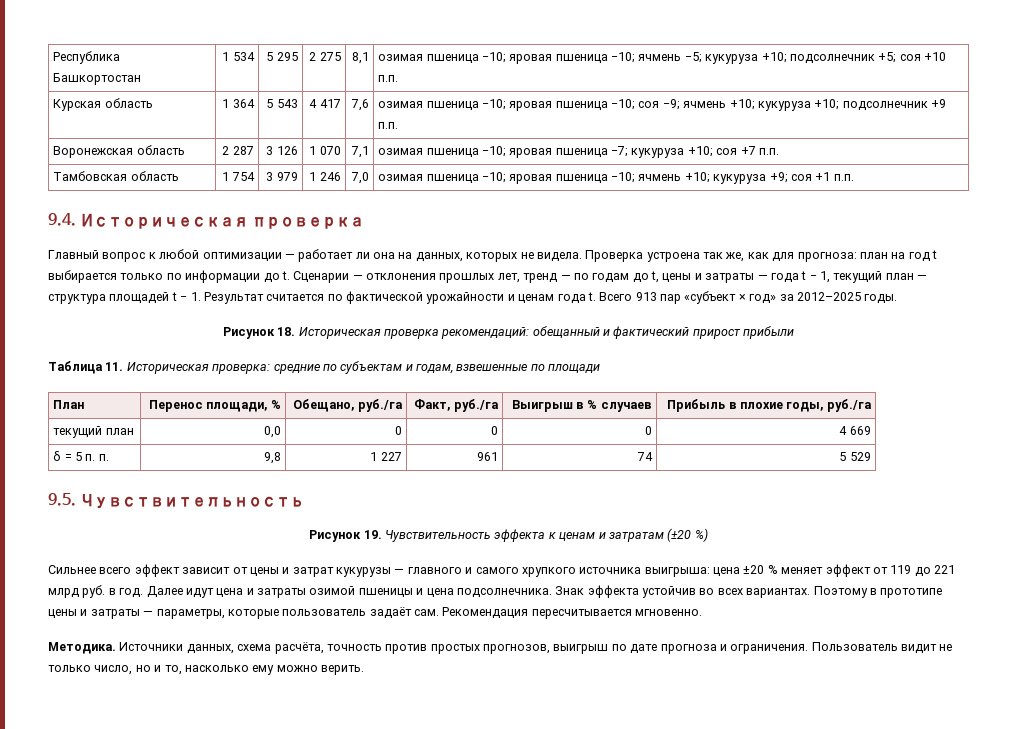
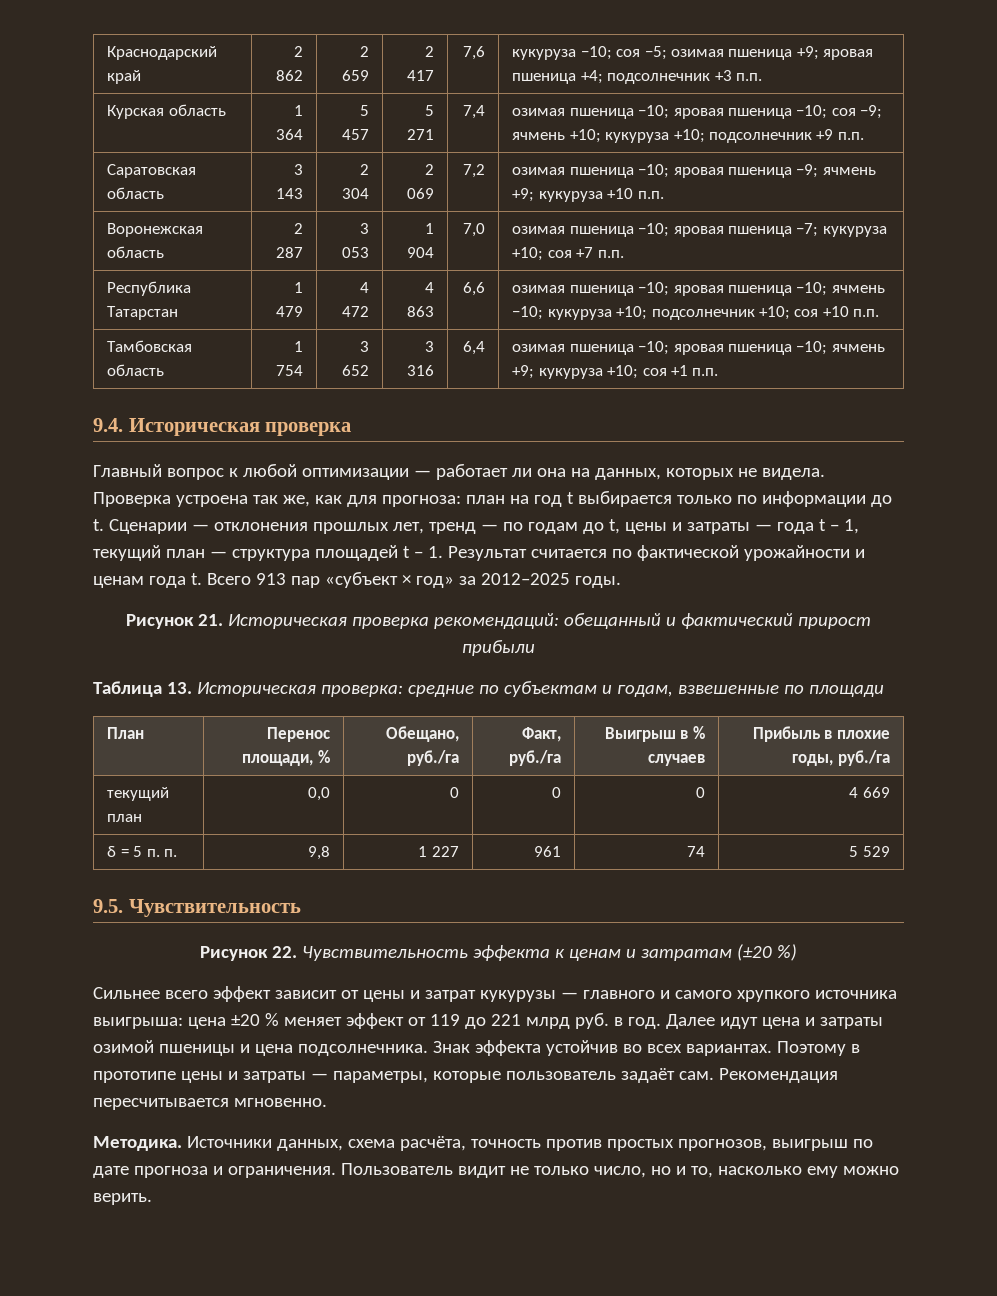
- Республика Башкортостан | 1 534 | 5 295 | 2 275 | 8,1 | озимая пшеница −10; яровая пшеница −10; ячмень −5; кукуруза +10; подсолнечник +5; соя +10 п.п.
+ Краснодарский край | 2 862 | 2 659 | 2 417 | 7,6 | кукуруза −10; соя −5; озимая пшеница +9; яровая пшеница +4; подсолнечник +3 п.п.
- Курская область | 1 364 | 5 543 | 4 417 | 7,6 | озимая пшеница −10; яровая пшеница −10; соя −9; ячмень +10; кукуруза +10; подсолнечник +9 п.п.
+ Курская область | 1 364 | 5 457 | 5 271 | 7,4 | озимая пшеница −10; яровая пшеница −10; соя −9; ячмень +10; кукуруза +10; подсолнечник +9 п.п.
+ Саратовская область | 3 143 | 2 304 | 2 069 | 7,2 | озимая пшеница −10; яровая пшеница −9; ячмень +9; кукуруза +10 п.п.
- Воронежская область | 2 287 | 3 126 | 1 070 | 7,1 | озимая пшеница −10; яровая пшеница −7; кукуруза +10; соя +7 п.п.
+ Воронежская область | 2 287 | 3 053 | 1 904 | 7,0 | озимая пшеница −10; яровая пшеница −7; кукуруза +10; соя +7 п.п.
- Тамбовская область | 1 754 | 3 979 | 1 246 | 7,0 | озимая пшеница −10; яровая пшеница −10; ячмень +10; кукуруза +9; соя +1 п.п.
+ Республика Татарстан | 1 479 | 4 472 | 4 863 | 6,6 | озимая пшеница −10; яровая пшеница −10; ячмень −10; кукуруза +10; подсолнечник +10; соя +10 п.п.
+ Тамбовская область | 1 754 | 3 652 | 3 316 | 6,4 | озимая пшеница −10; яровая пшеница −10; ячмень +9; кукуруза +10; соя +1 п.п.
- Рисунок 18. Историческая проверка рекомендаций: обещанный и фактический прирост прибыли
+ Рисунок 21. Историческая проверка рекомендаций: обещанный и фактический прирост прибыли
- Таблица 11. Историческая проверка: средние по субъектам и годам, взвешенные по площади
+ Таблица 13. Историческая проверка: средние по субъектам и годам, взвешенные по площади
- Рисунок 19. Чувствительность эффекта к ценам и затратам (±20 %)
+ Рисунок 22. Чувствительность эффекта к ценам и затратам (±20 %)

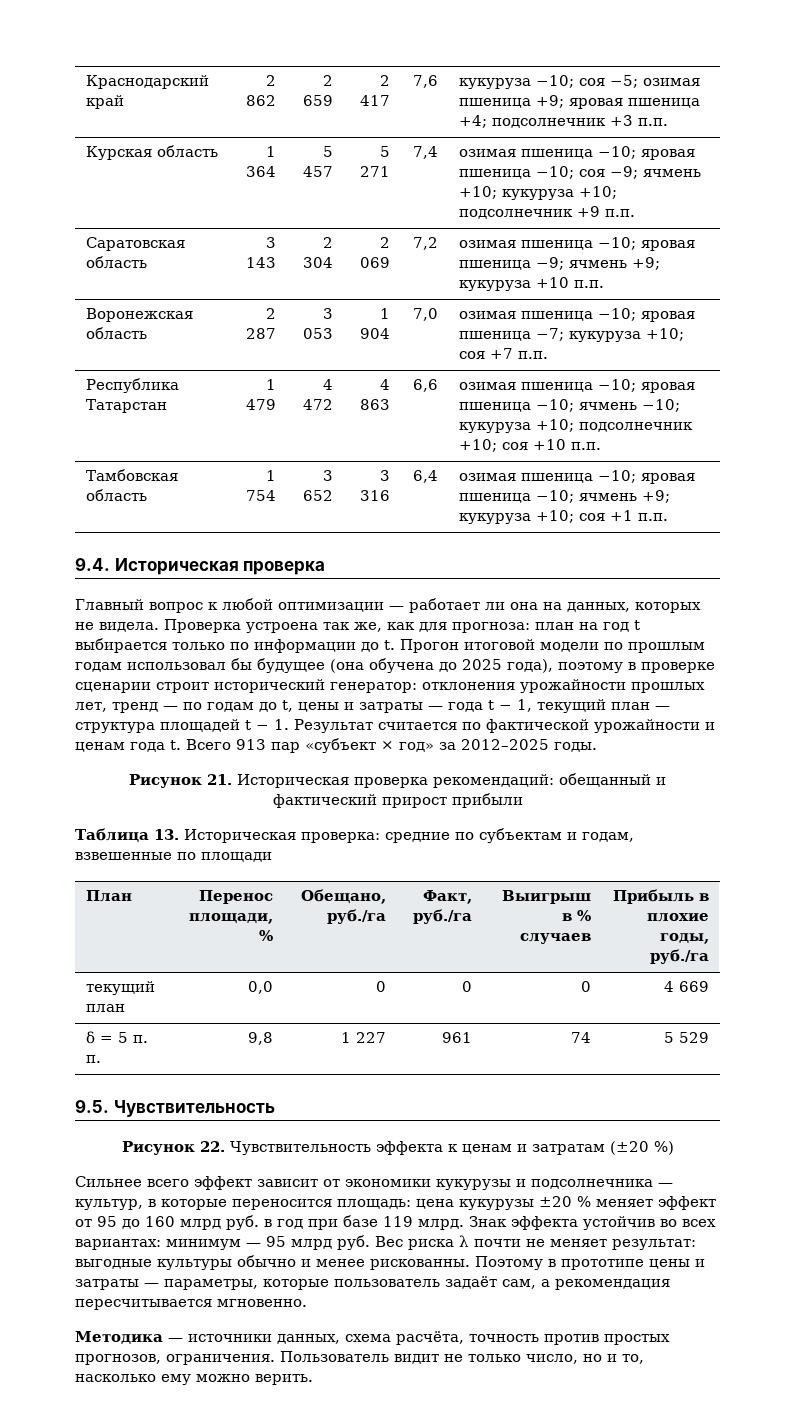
- Сценарии — отклонения прошлых лет, тренд — по годам до t, цены и затраты — года t − 1, текущий план — структура площадей t − 1. Результат считается по фактической урожайности и ценам года t.
+ Прогон итоговой модели по прошлым годам использовал бы будущее (она обучена до 2025 года), поэтому в проверке сценарии строит исторический генератор: отклонения урожайности прошлых лет, тренд — по годам до t, цены и затраты — года t − 1, текущий план — структура площадей t − 1. Результат считается по фактической урожайности и ценам года t.
- Сильнее всего эффект зависит от цены и затрат кукурузы — главного и самого хрупкого источника выигрыша: цена ±20 % меняет эффект от 119 до 221 млрд руб. в год. Далее идут цена и затраты озимой пшеницы и цена подсолнечника. Знак эффекта устойчив во всех вариантах.
+ Сильнее всего эффект зависит от экономики кукурузы и подсолнечника — культур, в которые переносится площадь: цена кукурузы ±20 % меняет эффект от 95 до 160 млрд руб. в год при базе 119 млрд. Знак эффекта устойчив во всех вариантах: минимум — 95 млрд руб. Вес риска λ почти не меняет результат: выгодные культуры обычно и менее рискованны.
- Поэтому в прототипе цены и затраты — параметры, которые пользователь задаёт сам. Рекомендация пересчитывается мгновенно.
+ Поэтому в прототипе цены и затраты — параметры, которые пользователь задаёт сам, а рекомендация пересчитывается мгновенно.
- Методика. Источники данных, схема расчёта, точность против простых прогнозов, выигрыш по дате прогноза и ограничения.
+ Методика — источники данных, схема расчёта, точность против простых прогнозов, ограничения.

